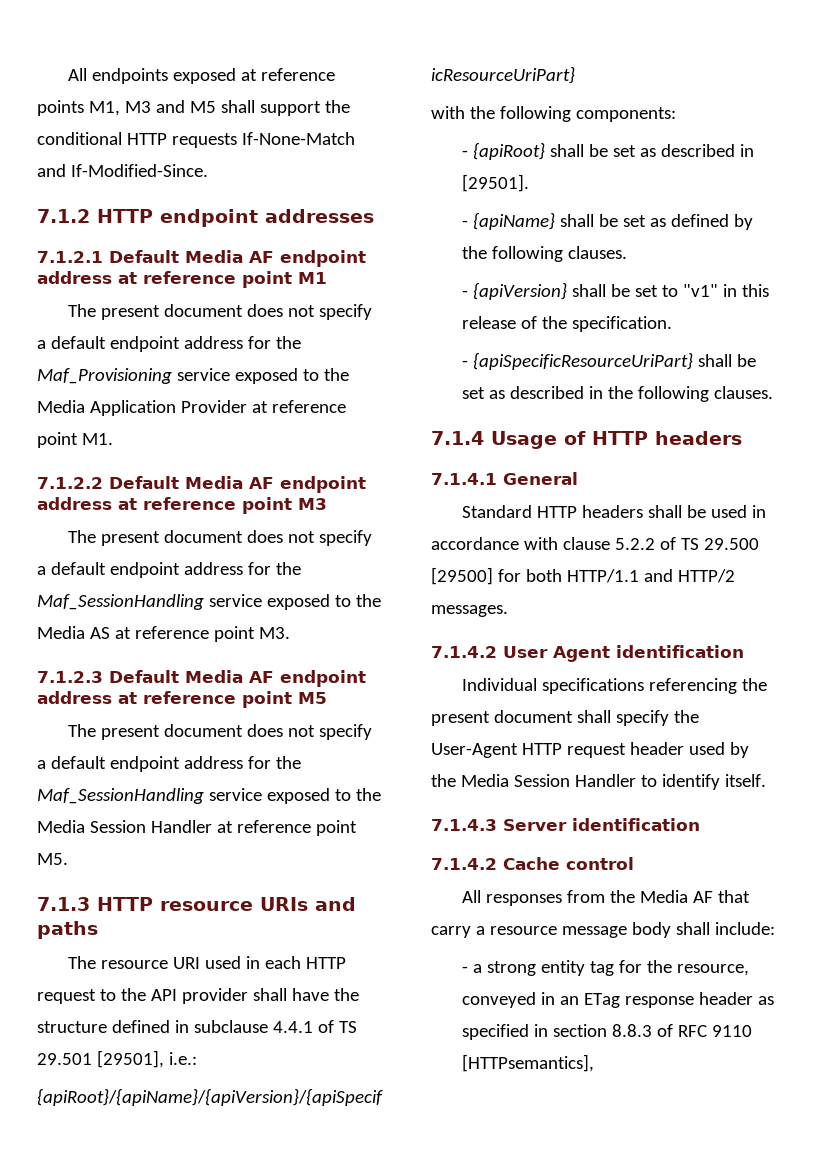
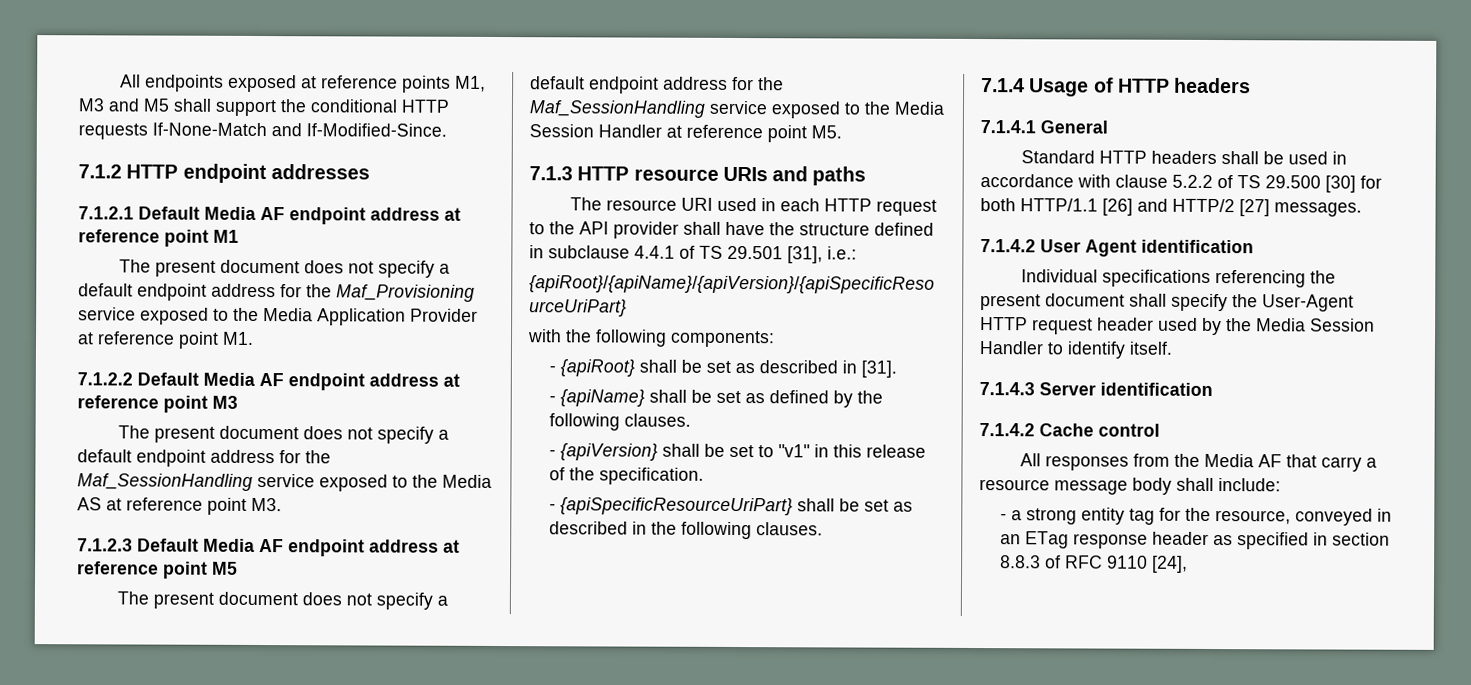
- The resource URI used in each HTTP request to the API provider shall have the structure defined in subclause 4.4.1 of TS 29.501 [29501], i.e.:
+ The resource URI used in each HTTP request to the API provider shall have the structure defined in subclause 4.4.1 of TS 29.501 [31], i.e.:
- - {apiRoot} shall be set as described in [29501].
+ - {apiRoot} shall be set as described in [31].
- Standard HTTP headers shall be used in accordance with clause 5.2.2 of TS 29.500 [29500] for both HTTP/1.1 and HTTP/2 messages.
+ Standard HTTP headers shall be used in accordance with clause 5.2.2 of TS 29.500 [30] for both HTTP/1.1 [26] and HTTP/2 [27] messages.
- - a strong entity tag for the resource, conveyed in an ETag response header as specified in section 8.8.3 of RFC 9110 [HTTPsemantics],
+ - a strong entity tag for the resource, conveyed in an ETag response header as specified in section 8.8.3 of RFC 9110 [24],

